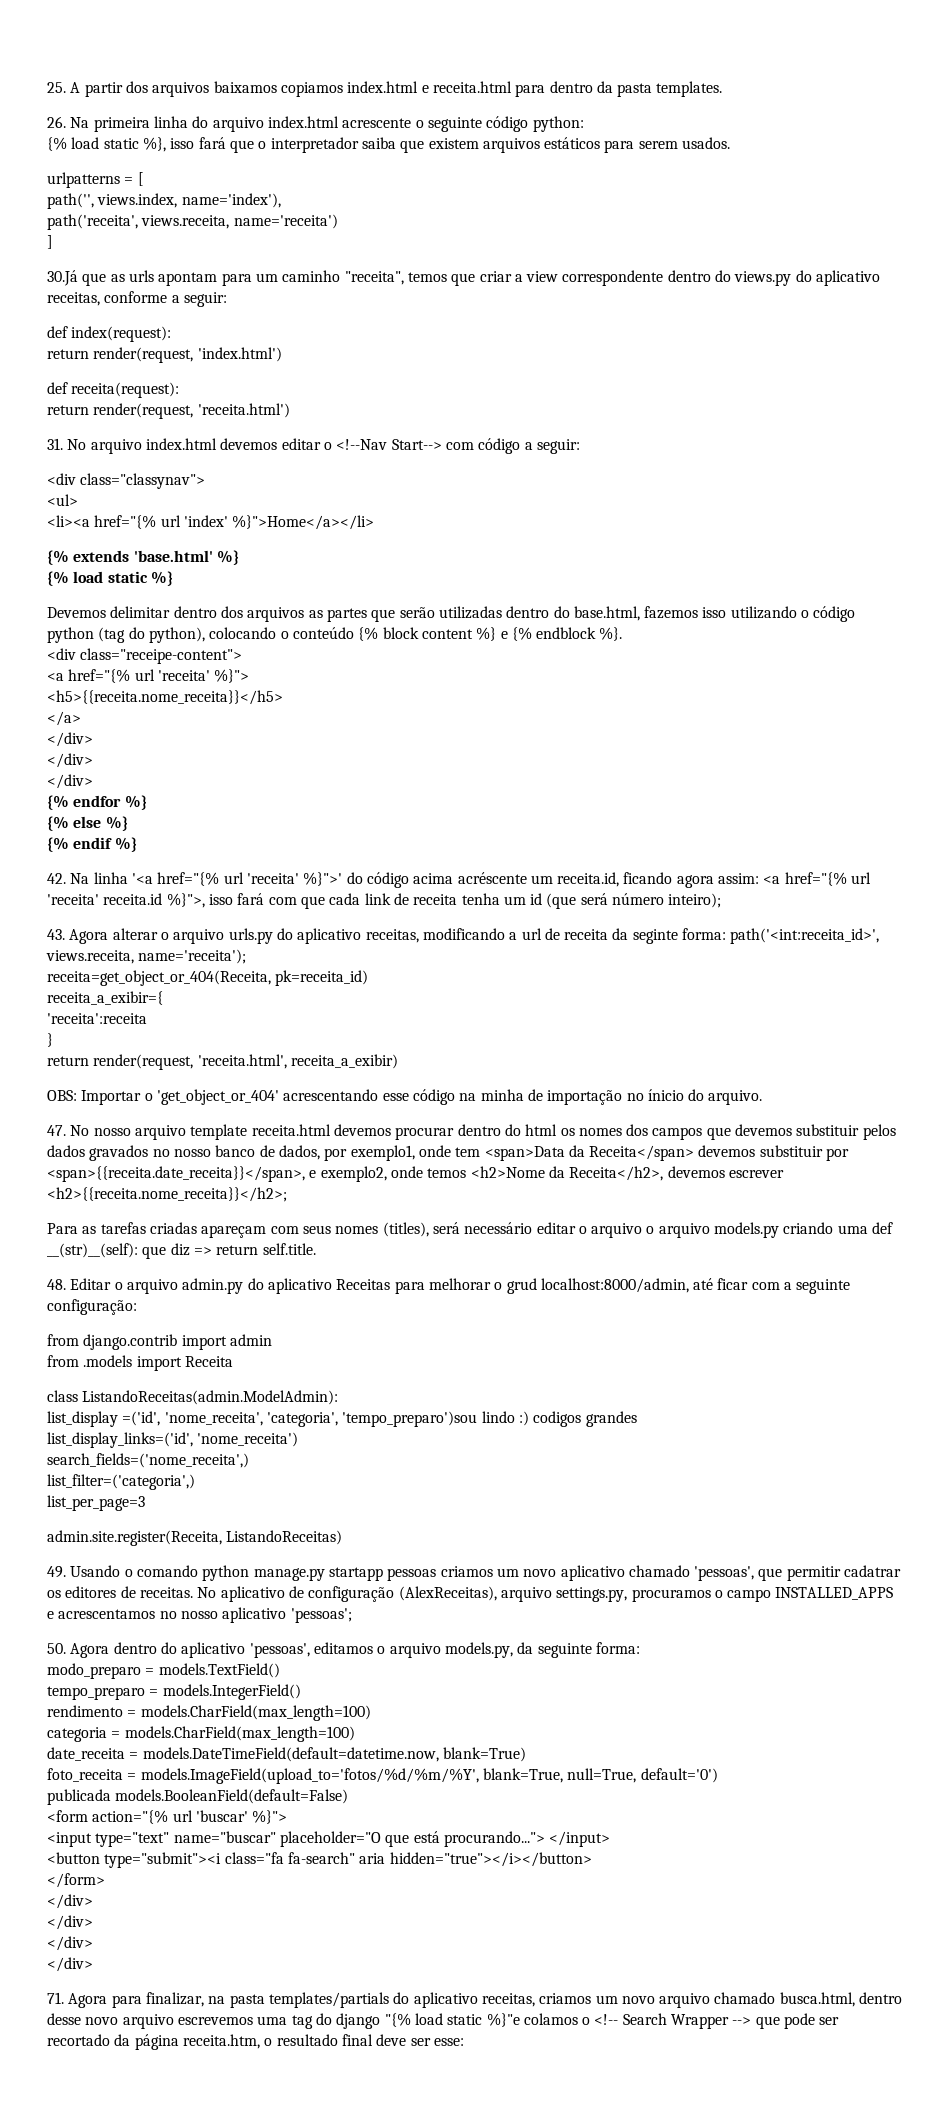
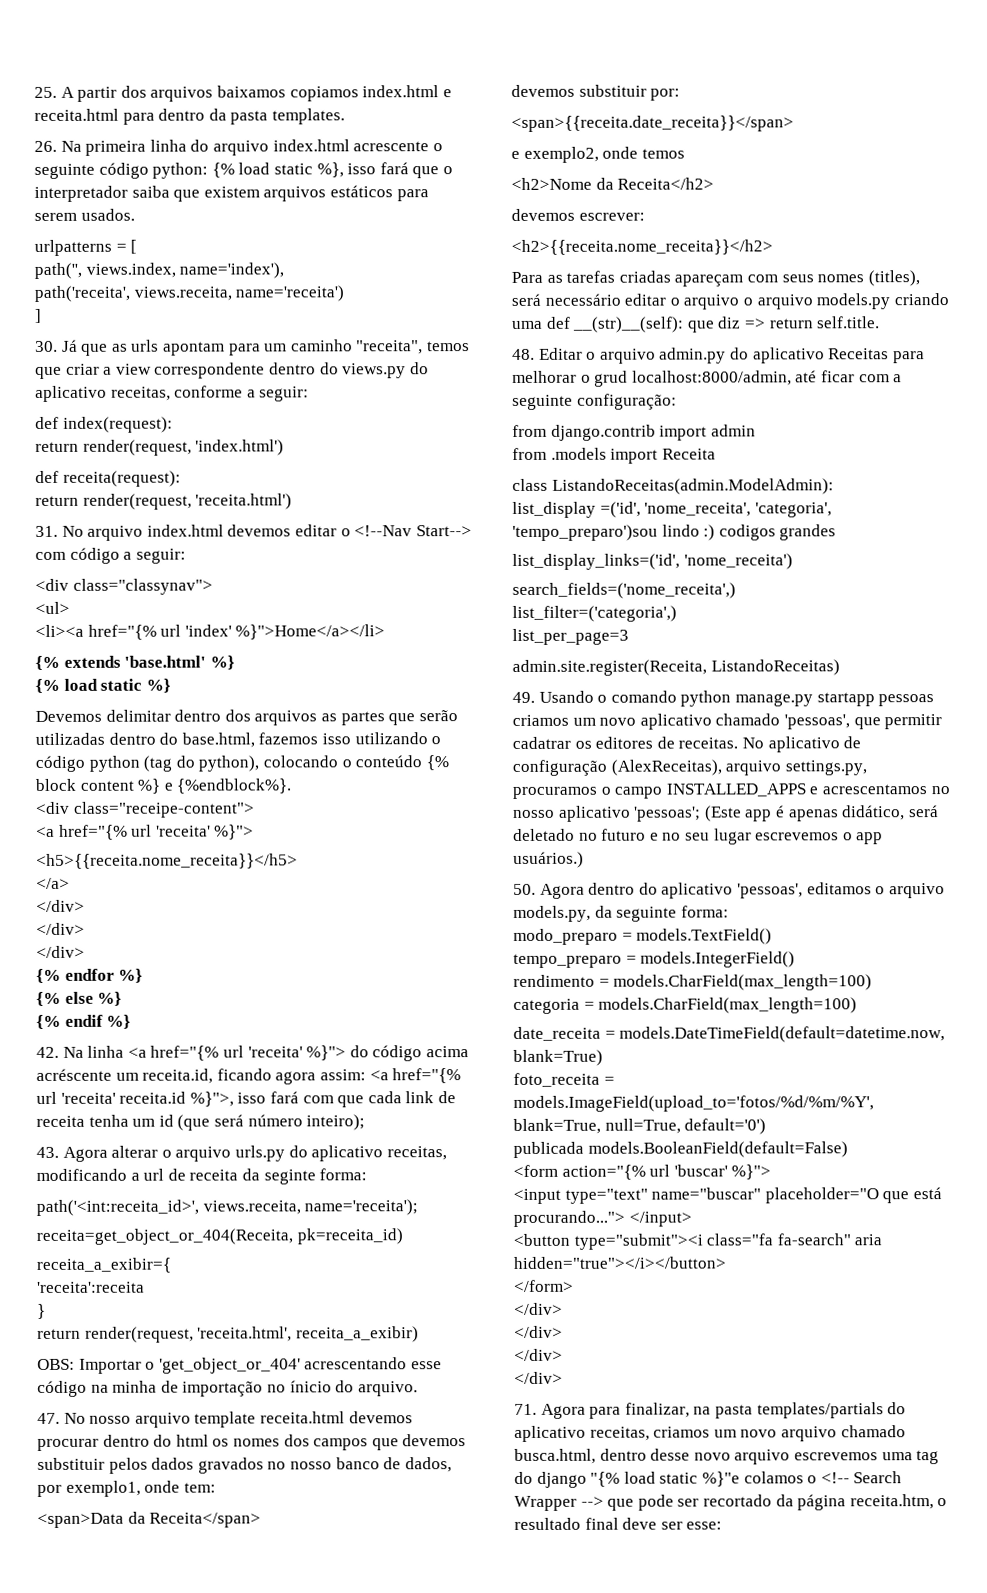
- 26. Na primeira linha do arquivo index.html acrescente o seguinte código python:
- {% load static %}, isso fará que o interpretador saiba que existem arquivos estáticos para serem usados.
+ 26. Na primeira linha do arquivo index.html acrescente o seguinte código python: {% load static %}, isso fará que o interpretador saiba que existem arquivos estáticos para serem usados.
- 30.Já que as urls apontam para um caminho "receita", temos que criar a view correspondente dentro do views.py do aplicativo receitas, conforme a seguir:
+ 30. Já que as urls apontam para um caminho "receita", temos que criar a view correspondente dentro do views.py do aplicativo receitas, conforme a seguir:
- Devemos delimitar dentro dos arquivos as partes que serão utilizadas dentro do base.html, fazemos isso utilizando o código python (tag do python), colocando o conteúdo {% block content %} e {% endblock %}.
+ Devemos delimitar dentro dos arquivos as partes que serão utilizadas dentro do base.html, fazemos isso utilizando o código python (tag do python), colocando o conteúdo {% block content %} e {%endblock%}.
- 42. Na linha '<a href="{% url 'receita' %}">' do código acima acréscente um receita.id, ficando agora assim: <a href="{% url 'receita' receita.id %}">, isso fará com que cada link de receita tenha um id (que será número inteiro);
+ 42. Na linha <a href="{% url 'receita' %}"> do código acima acréscente um receita.id, ficando agora assim: <a href="{% url 'receita' receita.id %}">, isso fará com que cada link de receita tenha um id (que será número inteiro);
- 43. Agora alterar o arquivo urls.py do aplicativo receitas, modificando a url de receita da seginte forma: path('<int:receita_id>', views.receita, name='receita');
+ 43. Agora alterar o arquivo urls.py do aplicativo receitas, modificando a url de receita da seginte forma:
+ path('<int:receita_id>', views.receita, name='receita');
- 47. No nosso arquivo template receita.html devemos procurar dentro do html os nomes dos campos que devemos substituir pelos dados gravados no nosso banco de dados, por exemplo1, onde tem <span>Data da Receita</span> devemos substituir por <span>{{receita.date_receita}}</span>, e exemplo2, onde temos <h2>Nome da Receita</h2>, devemos escrever <h2>{{receita.nome_receita}}</h2>;
+ 47. No nosso arquivo template receita.html devemos procurar dentro do html os nomes dos campos que devemos substituir pelos dados gravados no nosso banco de dados, por exemplo1, onde tem:
+ <span>Data da Receita</span>
+ devemos substituir por:
+ <span>{{receita.date_receita}}</span>
+ e exemplo2, onde temos
+ <h2>Nome da Receita</h2>
+ devemos escrever:
+ <h2>{{receita.nome_receita}}</h2>
- No aplicativo de configuração (AlexReceitas), arquivo settings.py, procuramos o campo INSTALLED_APPS e acrescentamos no nosso aplicativo 'pessoas';
+ No aplicativo de configuração (AlexReceitas), arquivo settings.py, procuramos o campo INSTALLED_APPS e acrescentamos no nosso aplicativo 'pessoas'; (Este app é apenas didático, será deletado no futuro e no seu lugar escrevemos o app usuários.)

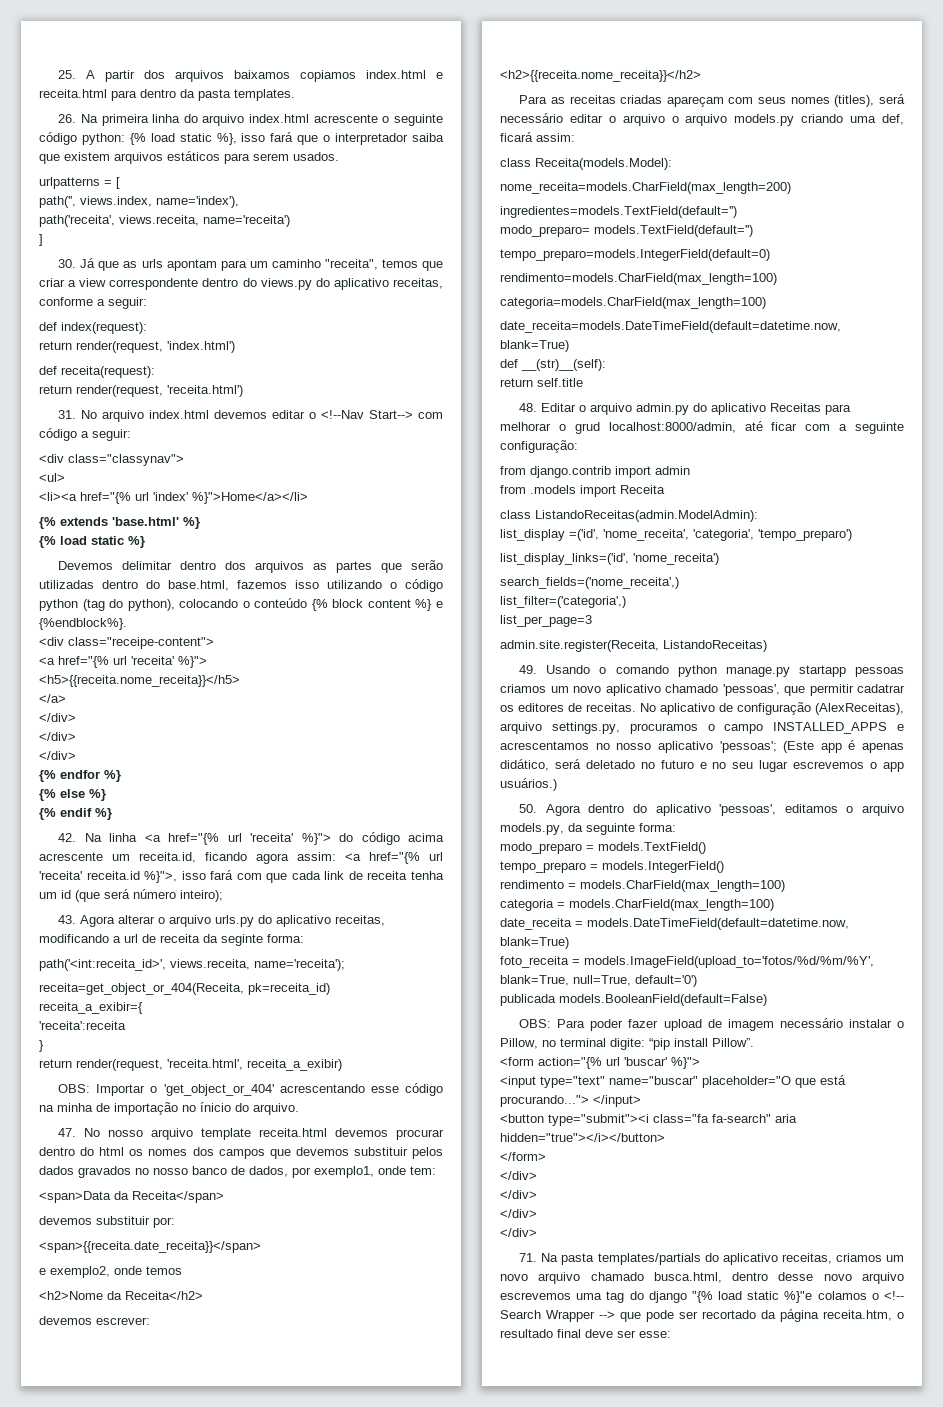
- 42. Na linha <a href="{% url 'receita' %}"> do código acima acréscente um receita.id, ficando agora assim: <a href="{% url 'receita' receita.id %}">, isso fará com que cada link de receita tenha um id (que será número inteiro);
+ 42. Na linha <a href="{% url 'receita' %}"> do código acima acrescente um receita.id, ficando agora assim: <a href="{% url 'receita' receita.id %}">, isso fará com que cada link de receita tenha um id (que será número inteiro);
- Para as tarefas criadas apareçam com seus nomes (titles), será necessário editar o arquivo o arquivo models.py criando uma def __(str)__(self): que diz => return self.title.
+ Para as receitas criadas apareçam com seus nomes (titles), será necessário editar o arquivo o arquivo models.py criando uma def, ficará assim:
+ class Receita(models.Model):
+ nome_receita=models.CharField(max_length=200)
+ ingredientes=models.TextField(default='')
+ modo_preparo= models.TextField(default='')
+ tempo_preparo=models.IntegerField(default=0)
+ rendimento=models.CharField(max_length=100)
+ categoria=models.CharField(max_length=100)
+ date_receita=models.DateTimeField(default=datetime.now, blank=True)
+ def __(str)__(self):
+ return self.title
- list_display =('id', 'nome_receita', 'categoria', 'tempo_preparo')sou lindo :) codigos grandes
+ list_display =('id', 'nome_receita', 'categoria', 'tempo_preparo')
+ OBS: Para poder fazer upload de imagem necessário instalar o Pillow, no terminal digite: “pip install Pillow”.
- 71. Agora para finalizar, na pasta templates/partials do aplicativo receitas, criamos um novo arquivo chamado busca.html, dentro desse novo arquivo escrevemos uma tag do django "{% load static %}"e colamos o <!-- Search Wrapper --> que pode ser recortado da página receita.htm, o resultado final deve ser esse:
+ 71. Na pasta templates/partials do aplicativo receitas, criamos um novo arquivo chamado busca.html, dentro desse novo arquivo escrevemos uma tag do django "{% load static %}"e colamos o <!-- Search Wrapper --> que pode ser recortado da página receita.htm, o resultado final deve ser esse:

